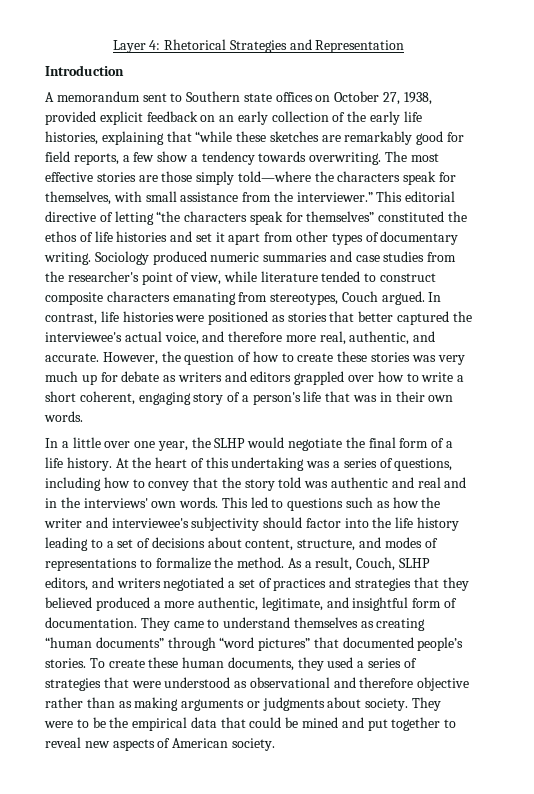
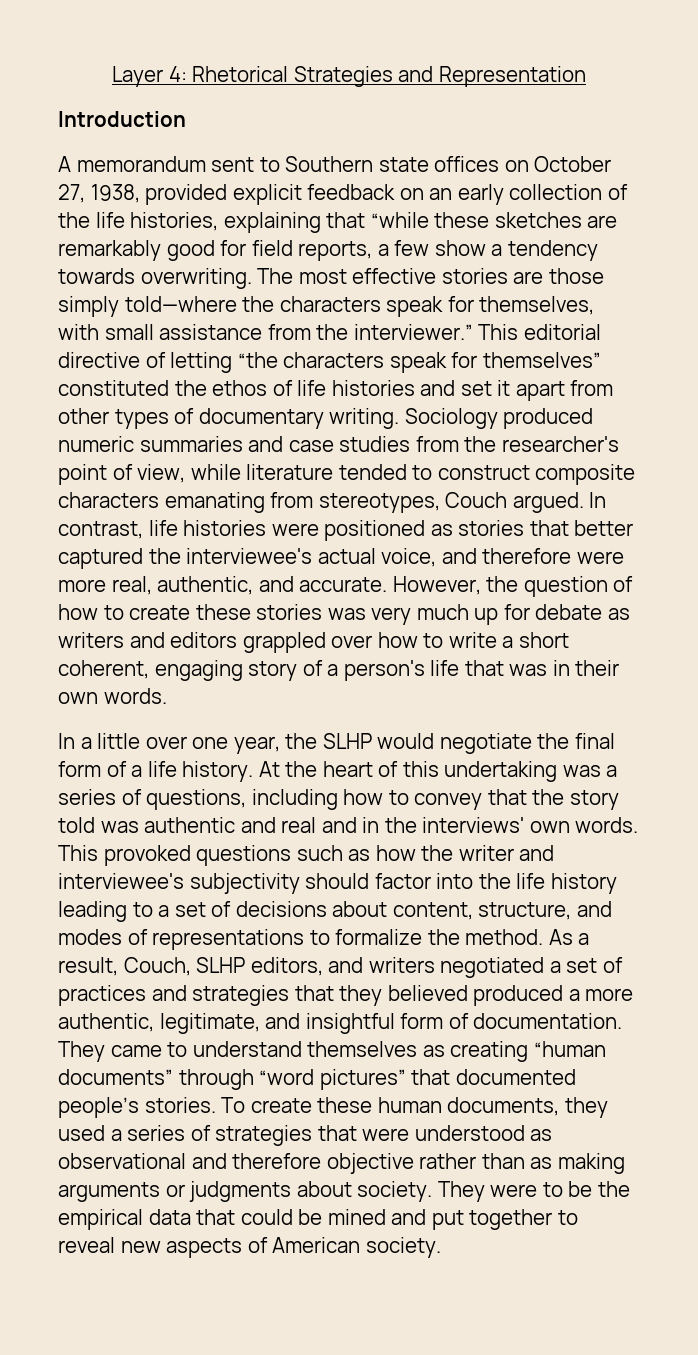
- A memorandum sent to Southern state offices on October 27, 1938, provided explicit feedback on an early collection of the early life histories, explaining that “while these sketches are remarkably good for field reports, a few show a tendency towards overwriting.
+ A memorandum sent to Southern state offices on October 27, 1938, provided explicit feedback on an early collection of the life histories, explaining that “while these sketches are remarkably good for field reports, a few show a tendency towards overwriting.
- In contrast, life histories were positioned as stories that better captured the interviewee's actual voice, and therefore more real, authentic, and accurate.
+ In contrast, life histories were positioned as stories that better captured the interviewee's actual voice, and therefore were more real, authentic, and accurate.
- This led to questions such as how the writer and interviewee's subjectivity should factor into the life history leading to a set of decisions about content, structure, and modes of representations to formalize the method.
+ This provoked questions such as how the writer and interviewee's subjectivity should factor into the life history leading to a set of decisions about content, structure, and modes of representations to formalize the method.

